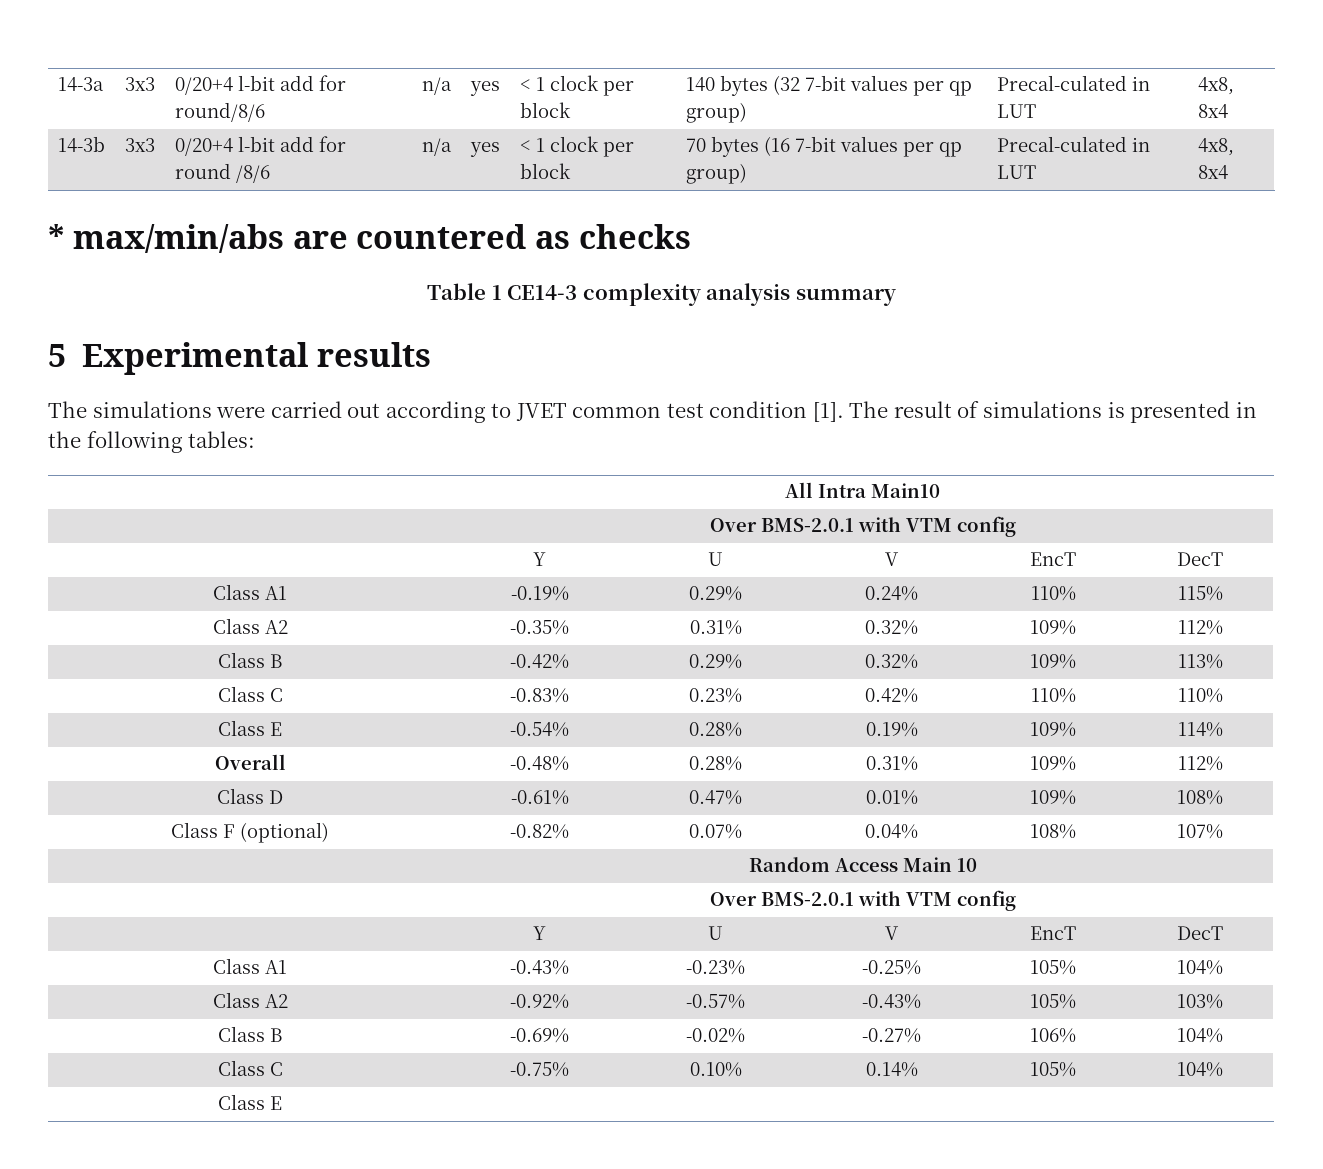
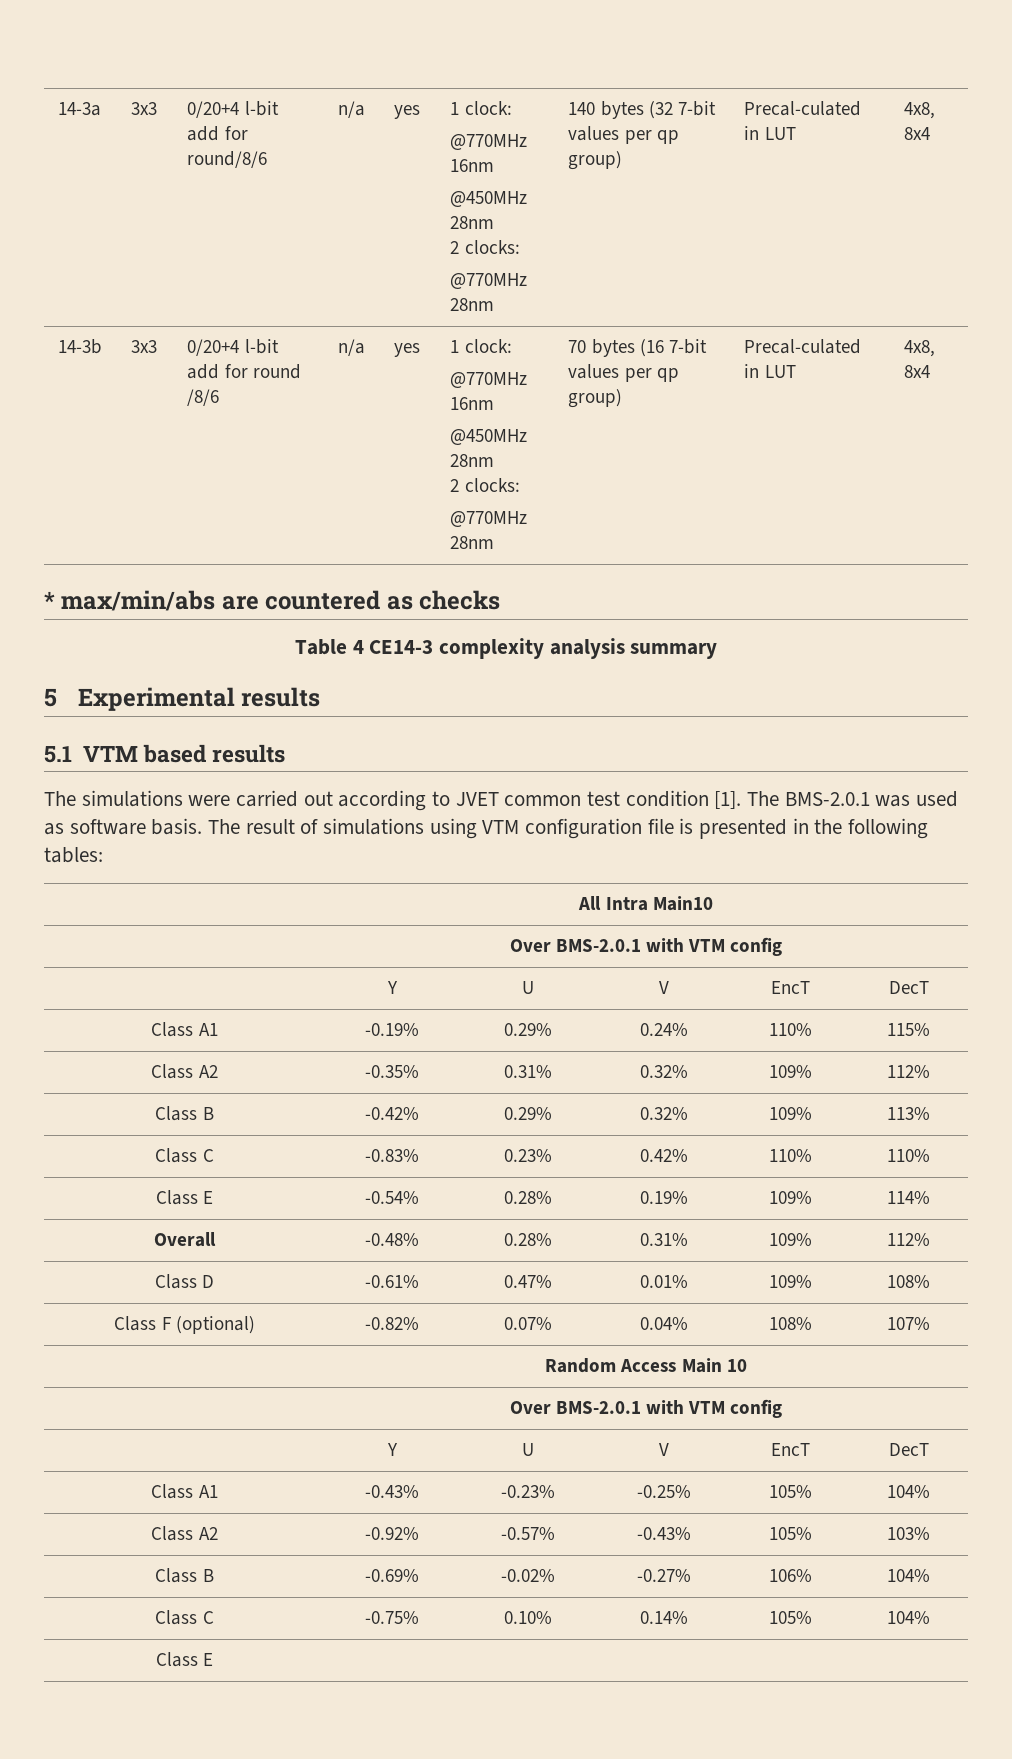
- 14-3a | 3x3 | 0/20+4 l-bit add for round/8/6 | n/a | yes | < 1 clock per block | 140 bytes (32 7-bit values per qp group) | Precal-culated in LUT | 4x8, 8x4
+ 14-3a | 3x3 | 0/20+4 l-bit add for round/8/6 | n/a | yes | 1 clock:
+ @770MHz 16nm
+ @450MHz 28nm
+ 2 clocks:
+ @770MHz 28nm | 140 bytes (32 7-bit values per qp group) | Precal-culated in LUT | 4x8, 8x4
- 14-3b | 3x3 | 0/20+4 l-bit add for round /8/6 | n/a | yes | < 1 clock per block | 70 bytes (16 7-bit values per qp group) | Precal-culated in LUT | 4x8, 8x4
+ 14-3b | 3x3 | 0/20+4 l-bit add for round /8/6 | n/a | yes | 1 clock:
+ @770MHz 16nm
+ @450MHz 28nm
+ 2 clocks:
+ @770MHz 28nm | 70 bytes (16 7-bit values per qp group) | Precal-culated in LUT | 4x8, 8x4
- Table 1 CE14-3 complexity analysis summary
+ Table 4 CE14-3 complexity analysis summary
+ 5.1 VTM based results
- The result of simulations is presented in the following tables:
+ The BMS-2.0.1 was used as software basis. The result of simulations using VTM configuration file is presented in the following tables:

